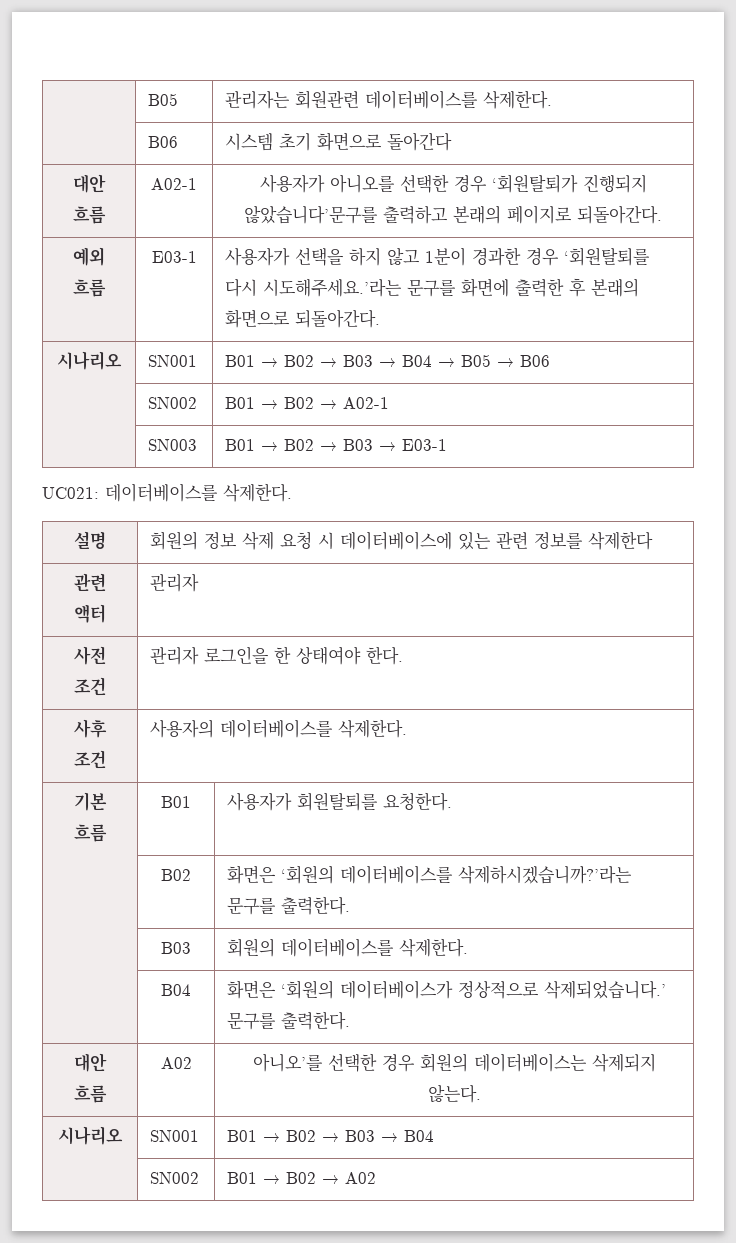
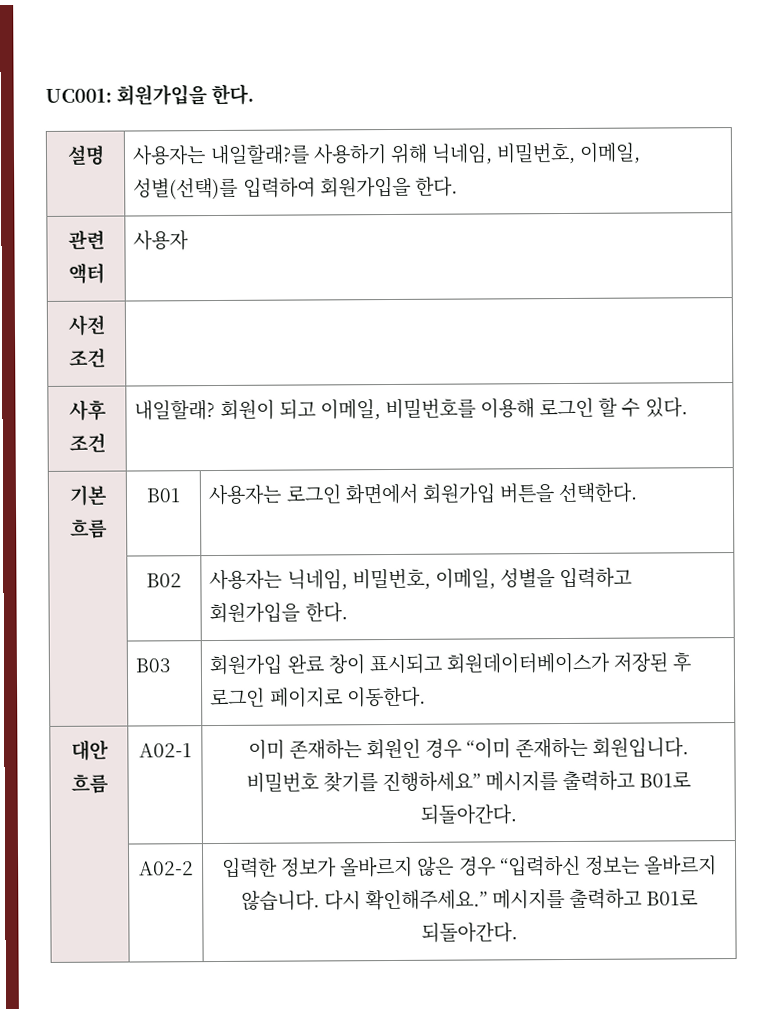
- | B05 | 관리자는 회원관련 데이터베이스를 삭제한다.
- | B06 | 시스템 초기 화면으로 돌아간다
- 대안 흐름 | A02-1 | 사용자가 아니오를 선택한 경우 ‘회원탈퇴가 진행되지 않았습니다’문구를 출력하고 본래의 페이지로 되돌아간다.
- 예외 흐름 | E03-1 | 사용자가 선택을 하지 않고 1분이 경과한 경우 ‘회원탈퇴를 다시 시도해주세요.’라는 문구를 화면에 출력한 후 본래의 화면으로 되돌아간다.
- 시나리오 | SN001 | B01 → B02 → B03 → B04 → B05 → B06
- | SN002 | B01 → B02 → A02-1
- | SN003 | B01 → B02 → B03 → E03-1
- UC021: 데이터베이스를 삭제한다.
- 설명 | 회원의 정보 삭제 요청 시 데이터베이스에 있는 관련 정보를 삭제한다
- 관련 액터 | 관리자
- 사전 조건 | 관리자 로그인을 한 상태여야 한다.
- 사후 조건 | 사용자의 데이터베이스를 삭제한다.
- 기본 흐름 | B01 | 사용자가 회원탈퇴를 요청한다.
- | B02 | 화면은 ‘회원의 데이터베이스를 삭제하시겠습니까?’라는 문구를 출력한다.
- | B03 | 회원의 데이터베이스를 삭제한다.
- | B04 | 화면은 ‘회원의 데이터베이스가 정상적으로 삭제되었습니다.’ 문구를 출력한다.
- 대안 흐름 | A02 | 아니오’를 선택한 경우 회원의 데이터베이스는 삭제되지 않는다.
- 시나리오 | SN001 | B01 → B02 → B03 → B04
- | SN002 | B01 → B02 → A02
+ UC001: 회원가입을 한다.
+ 설명 | 사용자는 내일할래?를 사용하기 위해 닉네임, 비밀번호, 이메일, 성별(선택)를 입력하여 회원가입을 한다.
+ 관련 액터 | 사용자
+ 사전 조건 |
+ 사후 조건 | 내일할래? 회원이 되고 이메일, 비밀번호를 이용해 로그인 할 수 있다.
+ 기본 흐름 | B01 | 사용자는 로그인 화면에서 회원가입 버튼을 선택한다.
+ | B02 | 사용자는 닉네임, 비밀번호, 이메일, 성별을 입력하고 회원가입을 한다.
+ | B03 | 회원가입 완료 창이 표시되고 회원데이터베이스가 저장된 후 로그인 페이지로 이동한다.
+ 대안 흐름 | A02-1 | 이미 존재하는 회원인 경우 “이미 존재하는 회원입니다. 비밀번호 찾기를 진행하세요” 메시지를 출력하고 B01로 되돌아간다.
+ | A02-2 | 입력한 정보가 올바르지 않은 경우 “입력하신 정보는 올바르지 않습니다. 다시 확인해주세요.” 메시지를 출력하고 B01로 되돌아간다.

